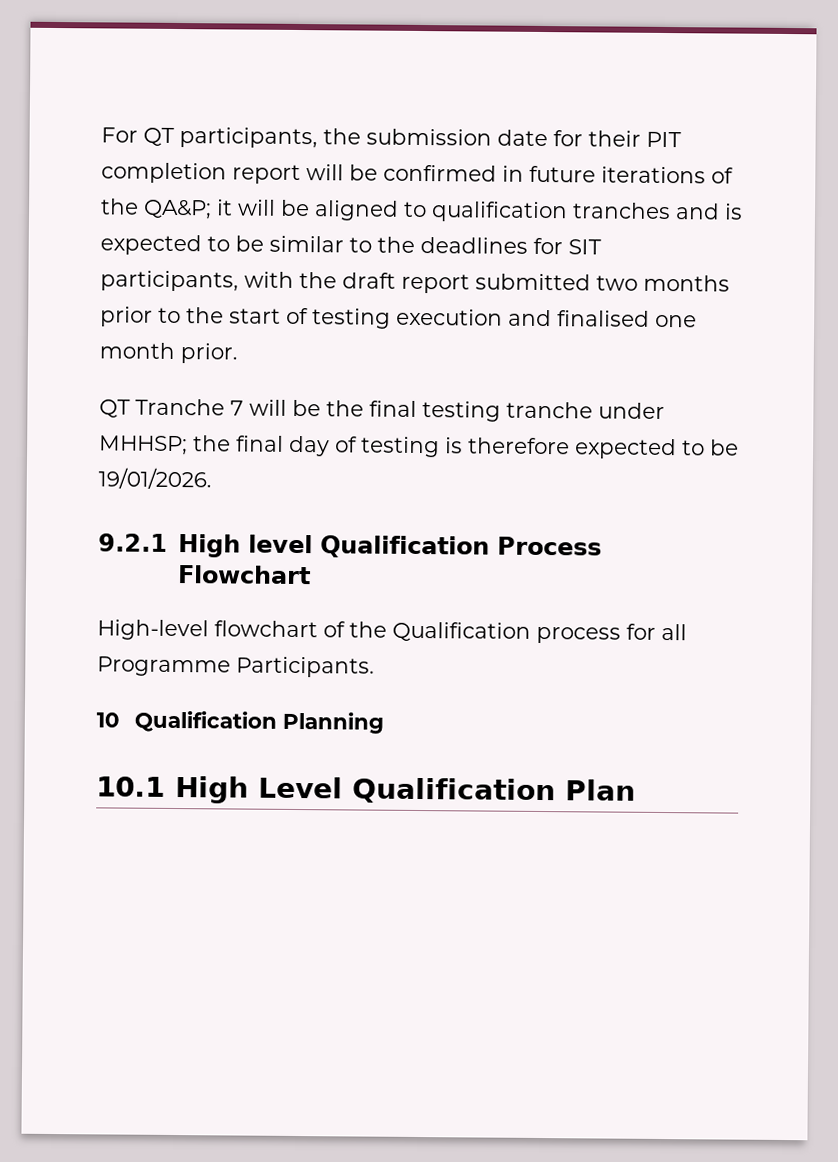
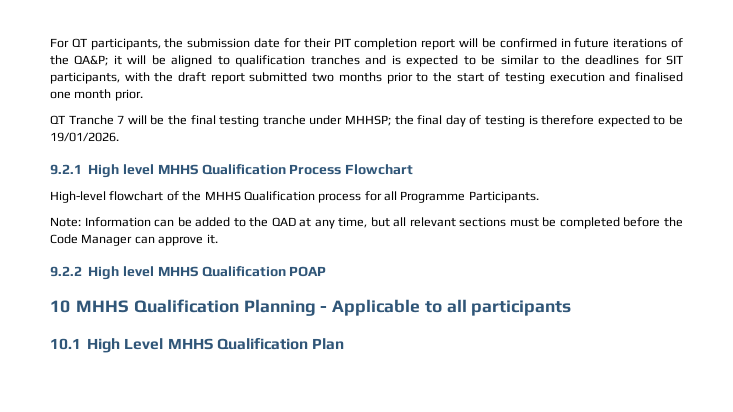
- 9.2.1 High level Qualification Process Flowchart
+ 9.2.1 High level MHHS Qualification Process Flowchart
- High-level flowchart of the Qualification process for all Programme Participants.
+ High-level flowchart of the MHHS Qualification process for all Programme Participants.
- 10 Qualification Planning
+ Note: Information can be added to the QAD at any time, but all relevant sections must be completed before the Code Manager can approve it.
+ 9.2.2 High level MHHS Qualification POAP
+ 10 MHHS Qualification Planning - Applicable to all participants
- 10.1 High Level Qualification Plan
+ 10.1 High Level MHHS Qualification Plan

